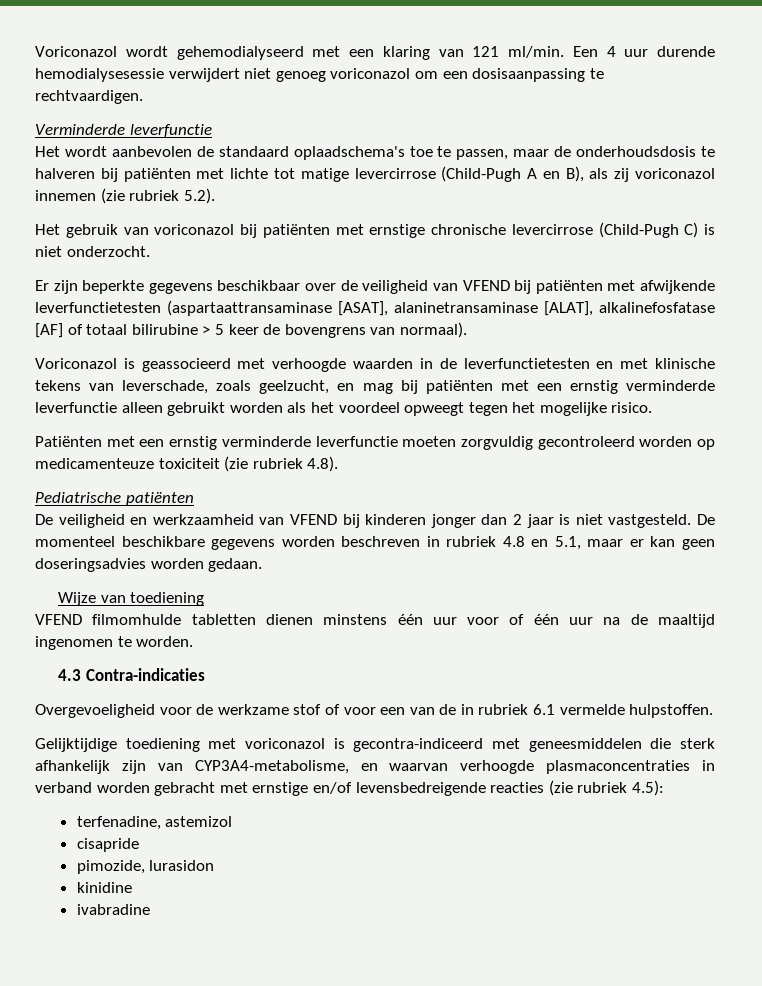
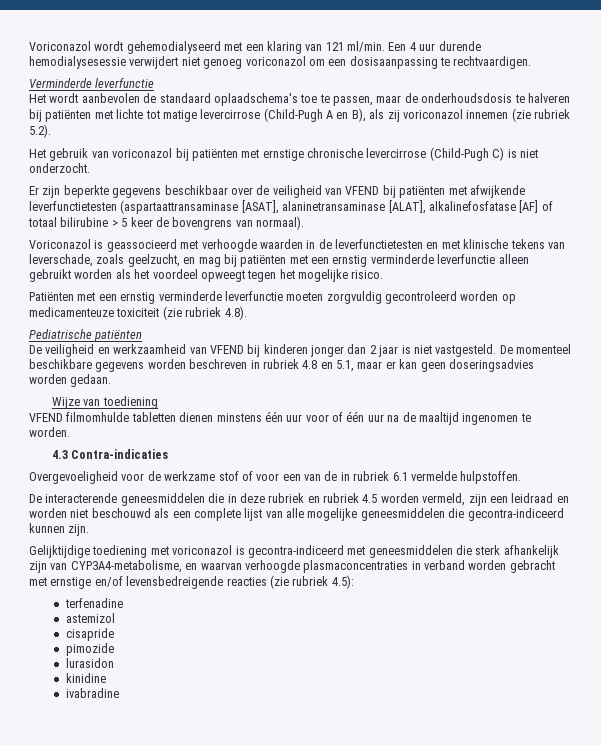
+ De interacterende geneesmiddelen die in deze rubriek en rubriek 4.5 worden vermeld, zijn een leidraad en worden niet beschouwd als een complete lijst van alle mogelijke geneesmiddelen die gecontra-indiceerd kunnen zijn.
- terfenadine, astemizol
+ terfenadine
+ astemizol
- pimozide, lurasidon
+ pimozide
+ lurasidon

